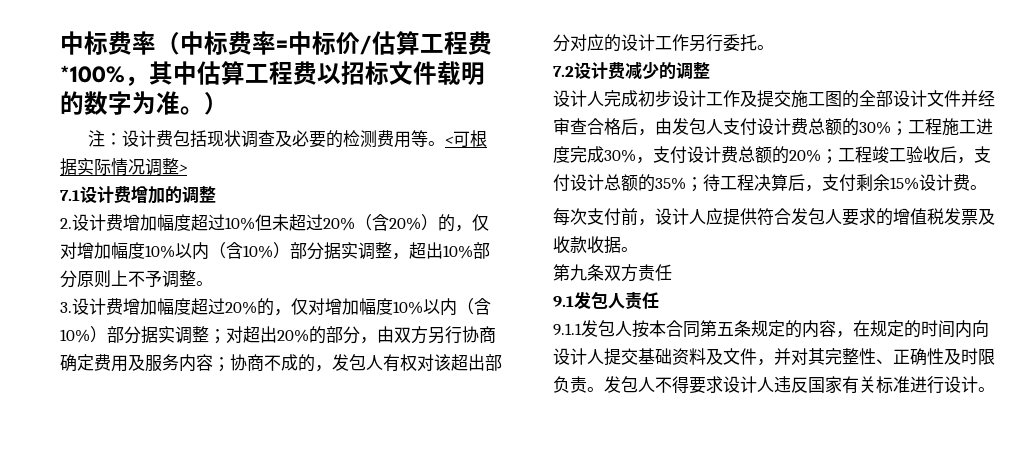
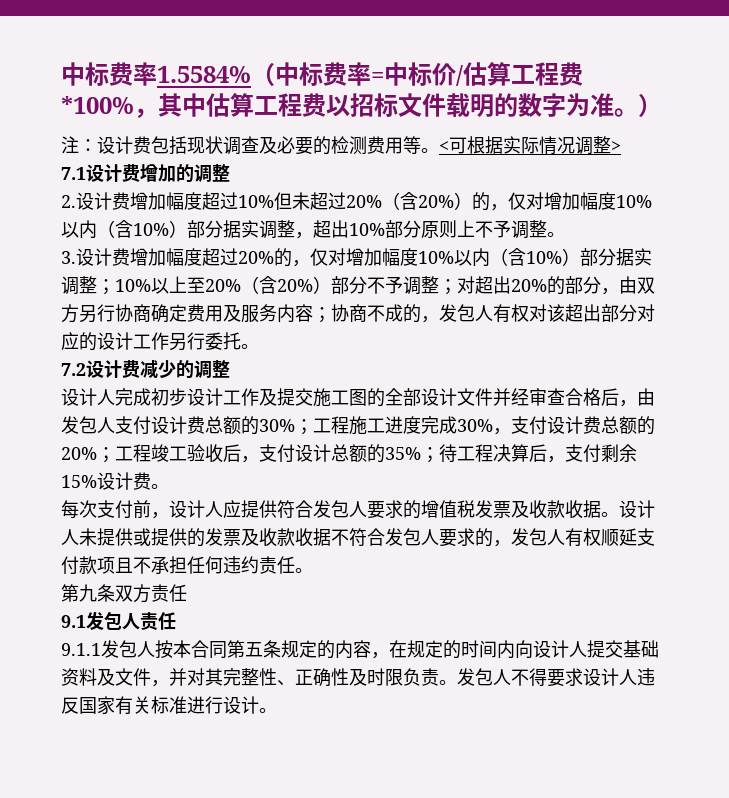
- 中标费率（中标费率=中标价/估算工程费*100%，其中估算工程费以招标文件载明的数字为准。）
+ 中标费率1.5584%（中标费率=中标价/估算工程费*100%，其中估算工程费以招标文件载明的数字为准。）
- 3.设计费增加幅度超过20%的，仅对增加幅度10%以内（含10%）部分据实调整；对超出20%的部分，由双方另行协商确定费用及服务内容；协商不成的，发包人有权对该超出部分对应的设计工作另行委托。
+ 3.设计费增加幅度超过20%的，仅对增加幅度10%以内（含10%）部分据实调整；10%以上至20%（含20%）部分不予调整；对超出20%的部分，由双方另行协商确定费用及服务内容；协商不成的，发包人有权对该超出部分对应的设计工作另行委托。
+ 设计人未提供或提供的发票及收款收据不符合发包人要求的，发包人有权顺延支付款项且不承担任何违约责任。

